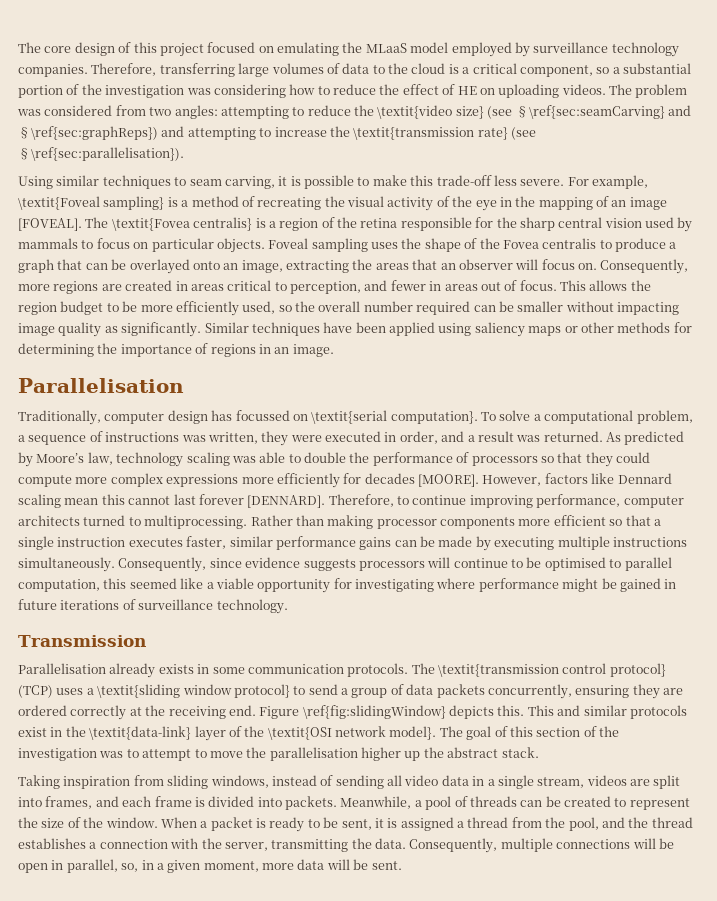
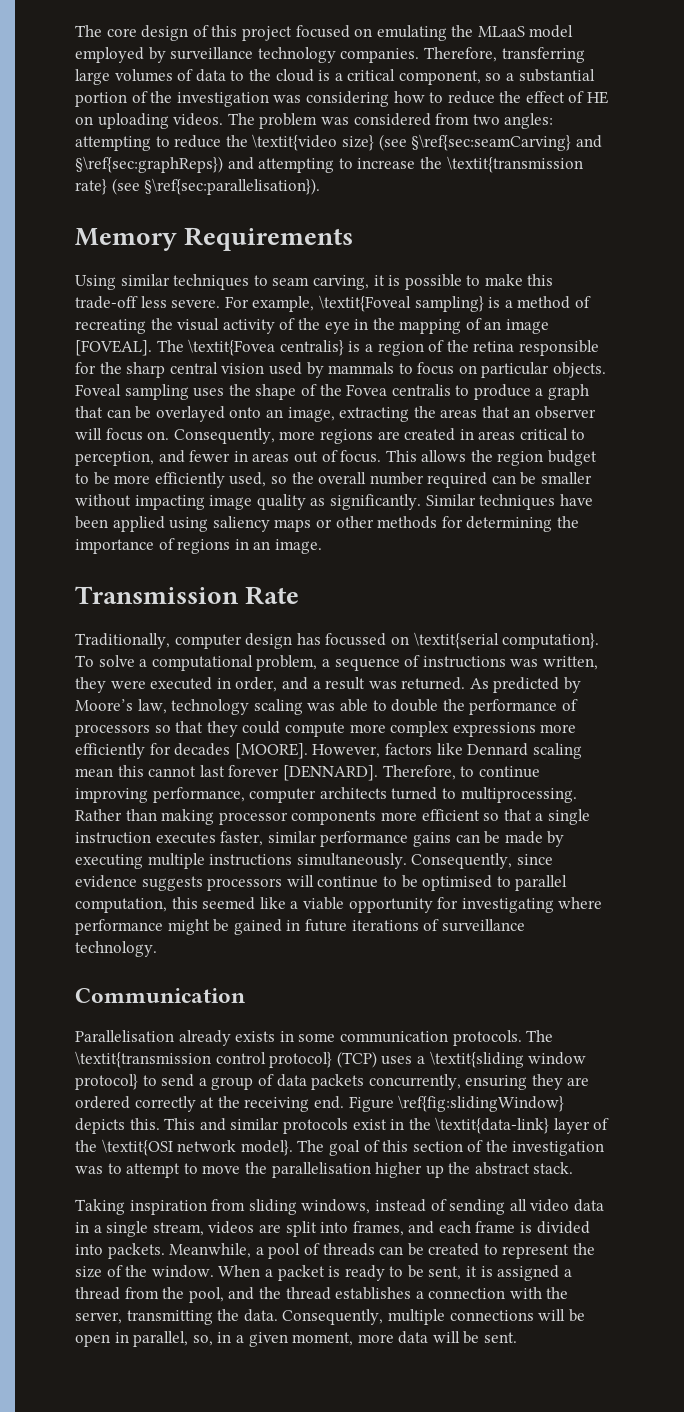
+ Memory Requirements
  Similar techniques have been applied using saliency maps or other methods for determining the importance of regions in an image.
- Parallelisation
+ Transmission Rate
- Transmission
+ Communication

